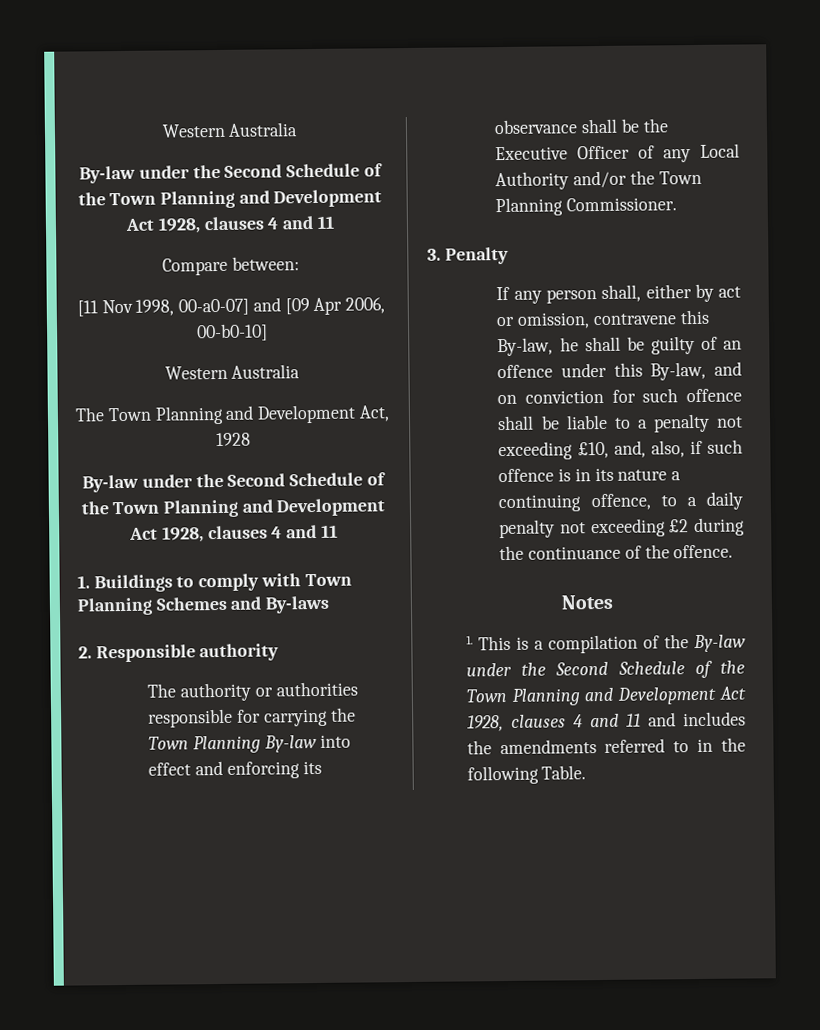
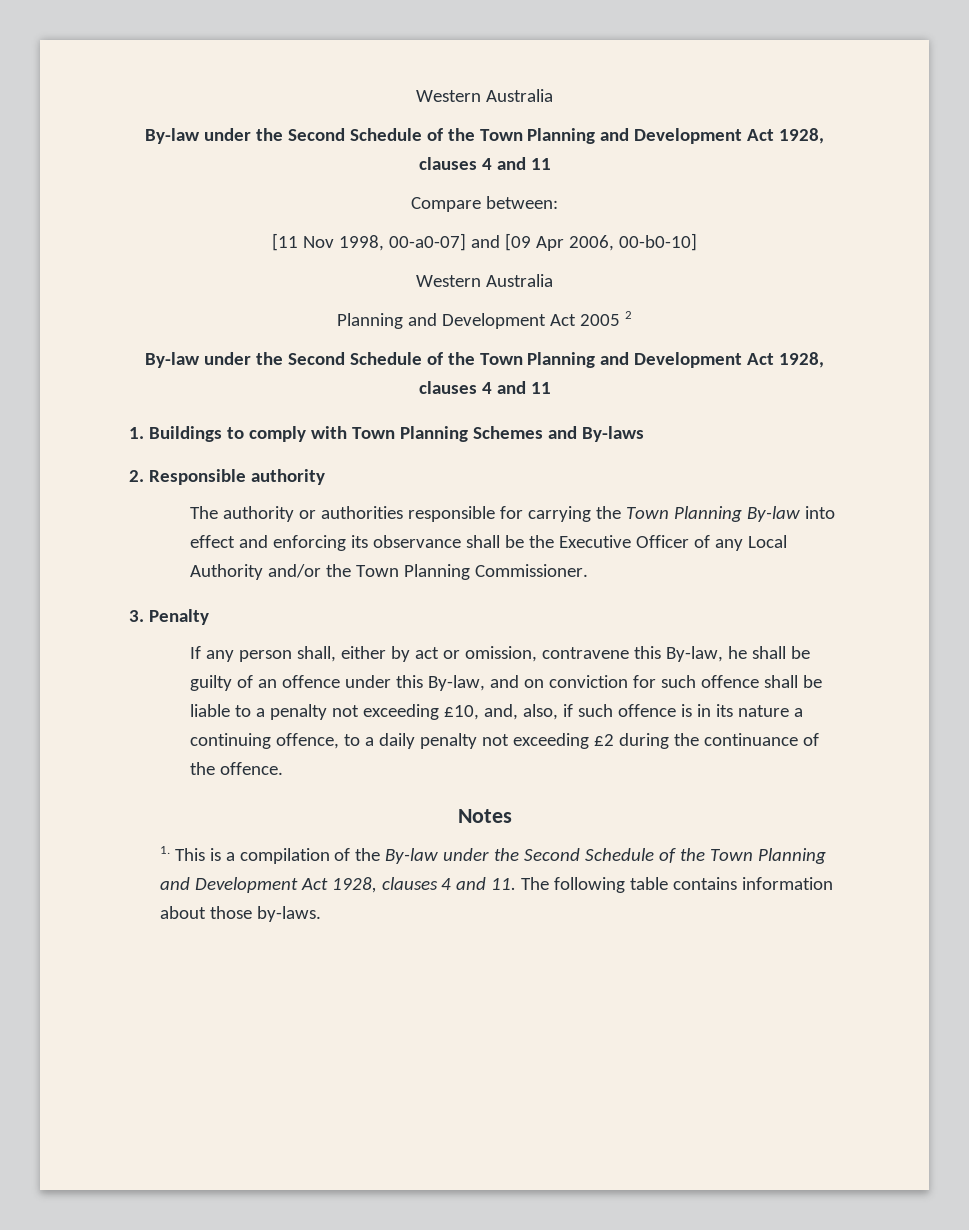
- The Town Planning and Development Act, 1928
+ Planning and Development Act 2005 2
- 1. This is a compilation of the By-law under the Second Schedule of the Town Planning and Development Act 1928, clauses 4 and 11 and includes the amendments referred to in the following Table.
+ 1. This is a compilation of the By-law under the Second Schedule of the Town Planning and Development Act 1928, clauses 4 and 11. The following table contains information about those by-laws.

